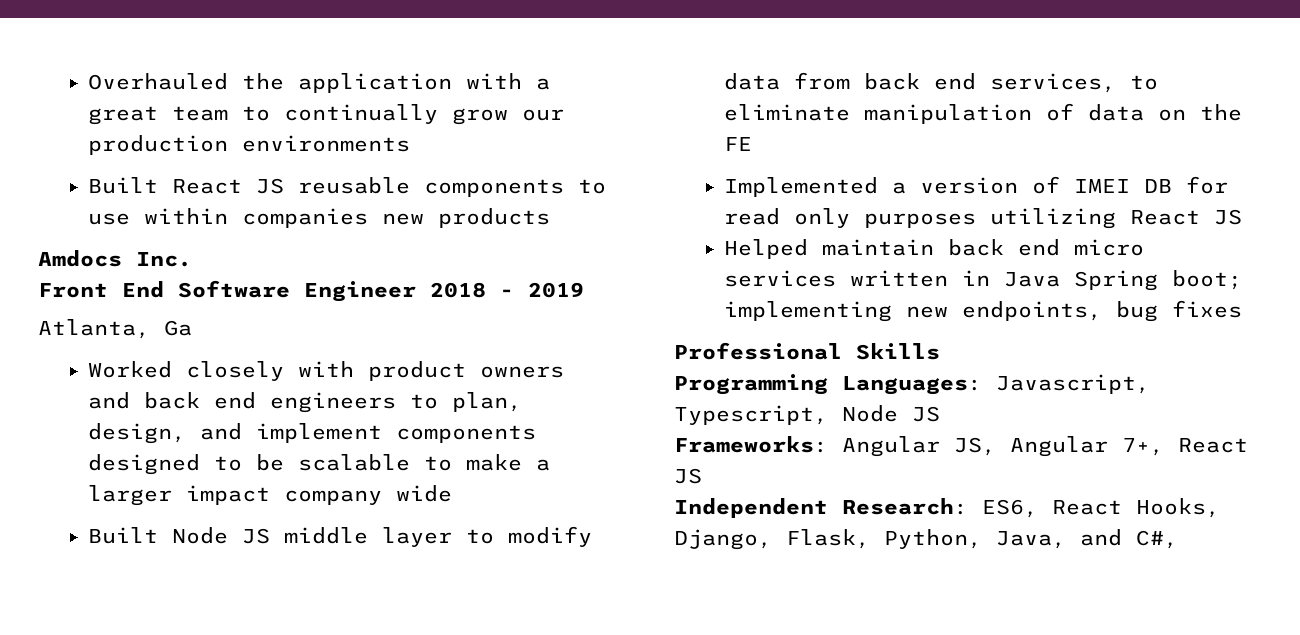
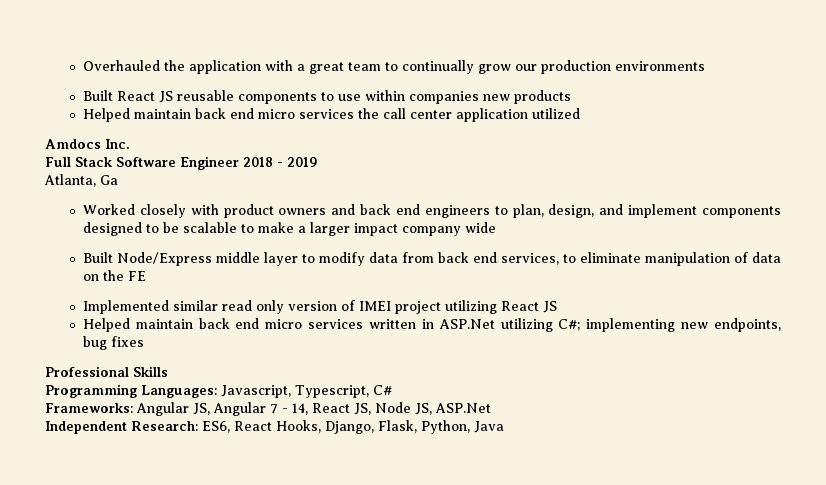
+ Helped maintain back end micro services the call center application utilized
- Front End Software Engineer 2018 - 2019
+ Full Stack Software Engineer 2018 - 2019
- Built Node JS middle layer to modify data from back end services, to eliminate manipulation of data on the FE
+ Built Node/Express middle layer to modify data from back end services, to eliminate manipulation of data on the FE
- Implemented a version of IMEI DB for read only purposes utilizing React JS
+ Implemented similar read only version of IMEI project utilizing React JS
- Helped maintain back end micro services written in Java Spring boot; implementing new endpoints, bug fixes
+ Helped maintain back end micro services written in ASP.Net utilizing C#; implementing new endpoints, bug fixes
- Programming Languages: Javascript, Typescript, Node JS
+ Programming Languages: Javascript, Typescript, C#
- Frameworks: Angular JS, Angular 7+, React JS
+ Frameworks: Angular JS, Angular 7 - 14, React JS, Node JS, ASP.Net
- Independent Research: ES6, React Hooks, Django, Flask, Python, Java, and C#,
+ Independent Research: ES6, React Hooks, Django, Flask, Python, Java

